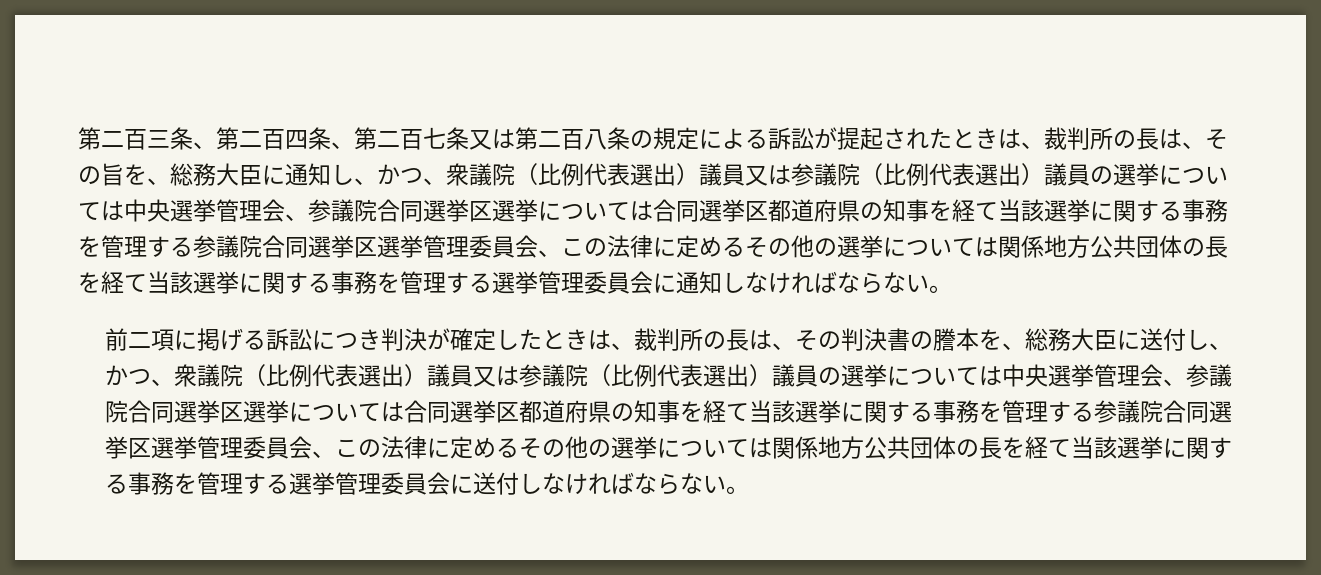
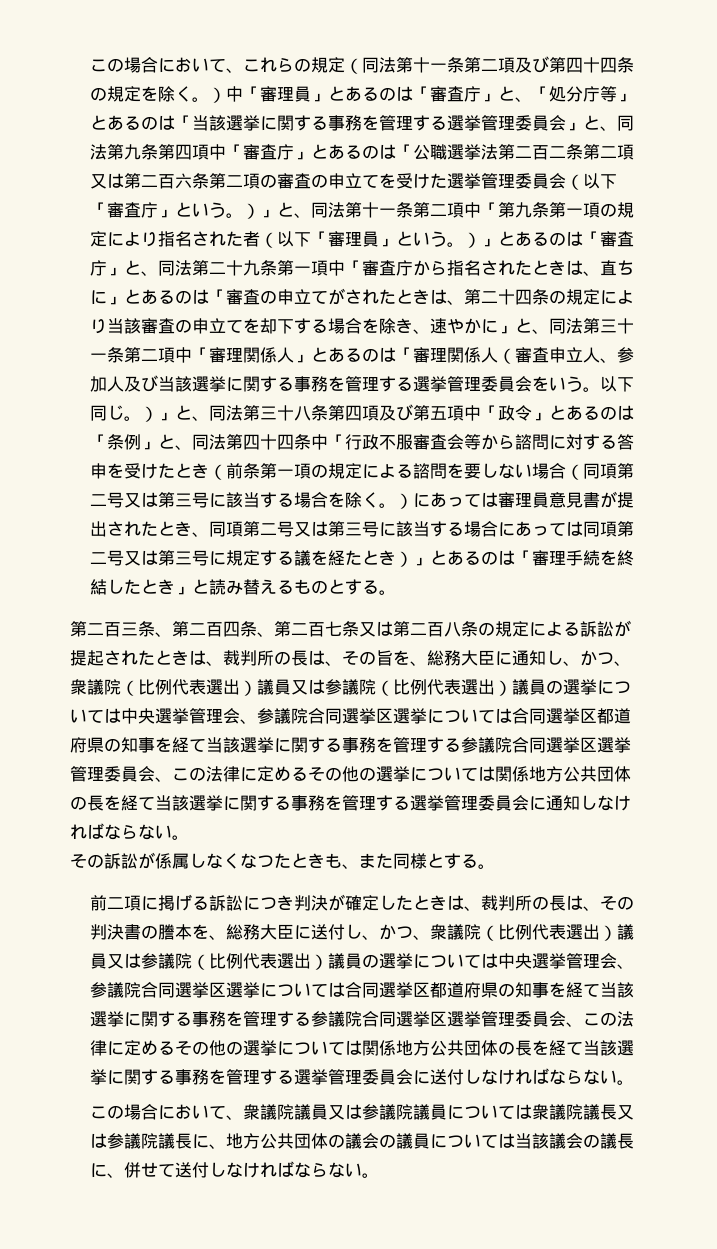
+ この場合において、これらの規定（同法第十一条第二項及び第四十四条の規定を除く。）中「審理員」とあるのは「審査庁」と、「処分庁等」とあるのは「当該選挙に関する事務を管理する選挙管理委員会」と、同法第九条第四項中「審査庁」とあるのは「公職選挙法第二百二条第二項又は第二百六条第二項の審査の申立てを受けた選挙管理委員会（以下「審査庁」という。）」と、同法第十一条第二項中「第九条第一項の規定により指名された者（以下「審理員」という。）」とあるのは「審査庁」と、同法第二十九条第一項中「審査庁から指名されたときは、直ちに」とあるのは「審査の申立てがされたときは、第二十四条の規定により当該審査の申立てを却下する場合を除き、速やかに」と、同法第三十一条第二項中「審理関係人」とあるのは「審理関係人（審査申立人、参加人及び当該選挙に関する事務を管理する選挙管理委員会をいう。以下同じ。）」と、同法第三十八条第四項及び第五項中「政令」とあるのは「条例」と、同法第四十四条中「行政不服審査会等から諮問に対する答申を受けたとき（前条第一項の規定による諮問を要しない場合（同項第二号又は第三号に該当する場合を除く。）にあっては審理員意見書が提出されたとき、同項第二号又は第三号に該当する場合にあっては同項第二号又は第三号に規定する議を経たとき）」とあるのは「審理手続を終結したとき」と読み替えるものとする。
+ その訴訟が係属しなくなつたときも、また同様とする。
+ この場合において、衆議院議員又は参議院議員については衆議院議長又は参議院議長に、地方公共団体の議会の議員については当該議会の議長に、併せて送付しなければならない。

